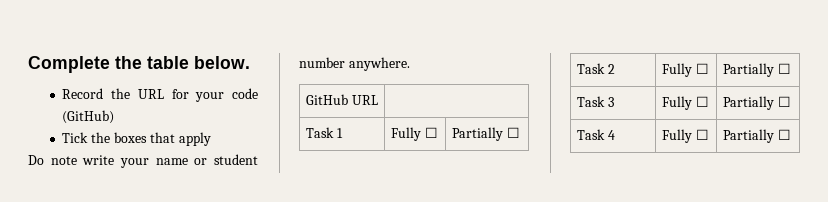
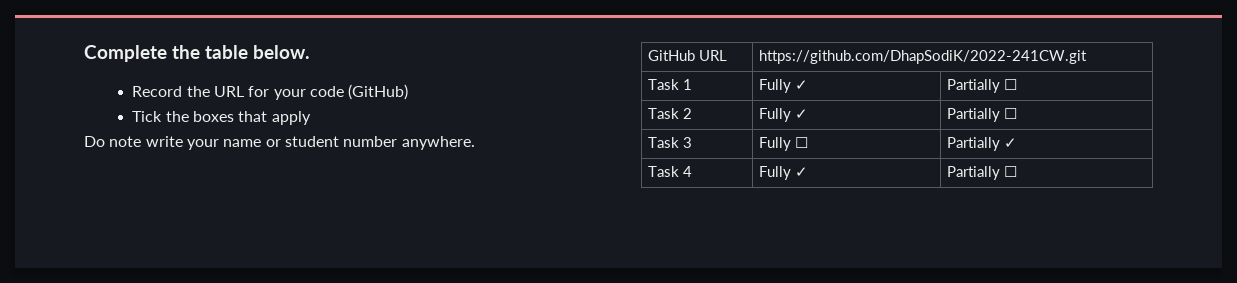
- GitHub URL |
+ GitHub URL | https://github.com/DhapSodiK/2022-241CW.git
- Task 1 | Fully ☐ | Partially ☐
+ Task 1 | Fully ✓ | Partially ☐
- Task 2 | Fully ☐ | Partially ☐
+ Task 2 | Fully ✓ | Partially ☐
- Task 3 | Fully ☐ | Partially ☐
+ Task 3 | Fully ☐ | Partially ✓
- Task 4 | Fully ☐ | Partially ☐
+ Task 4 | Fully ✓ | Partially ☐

